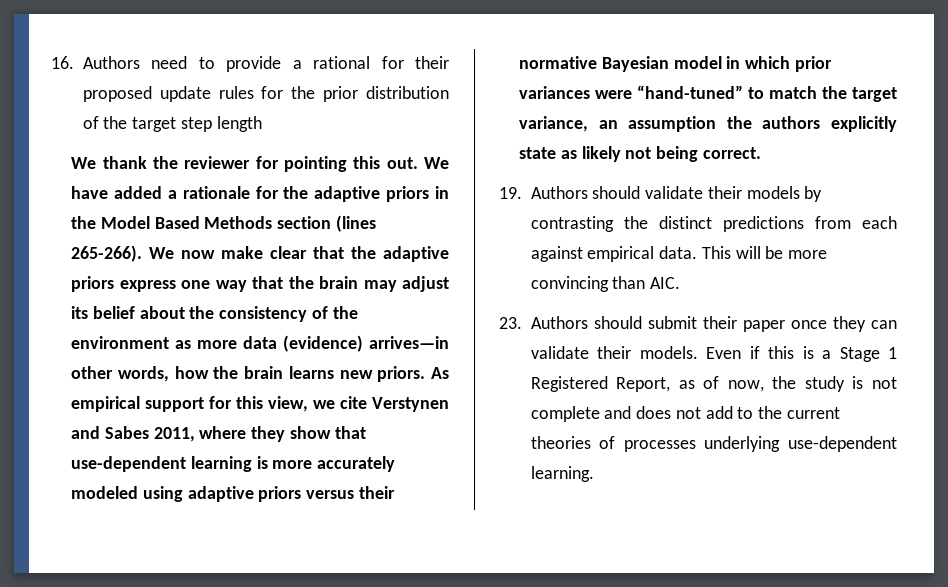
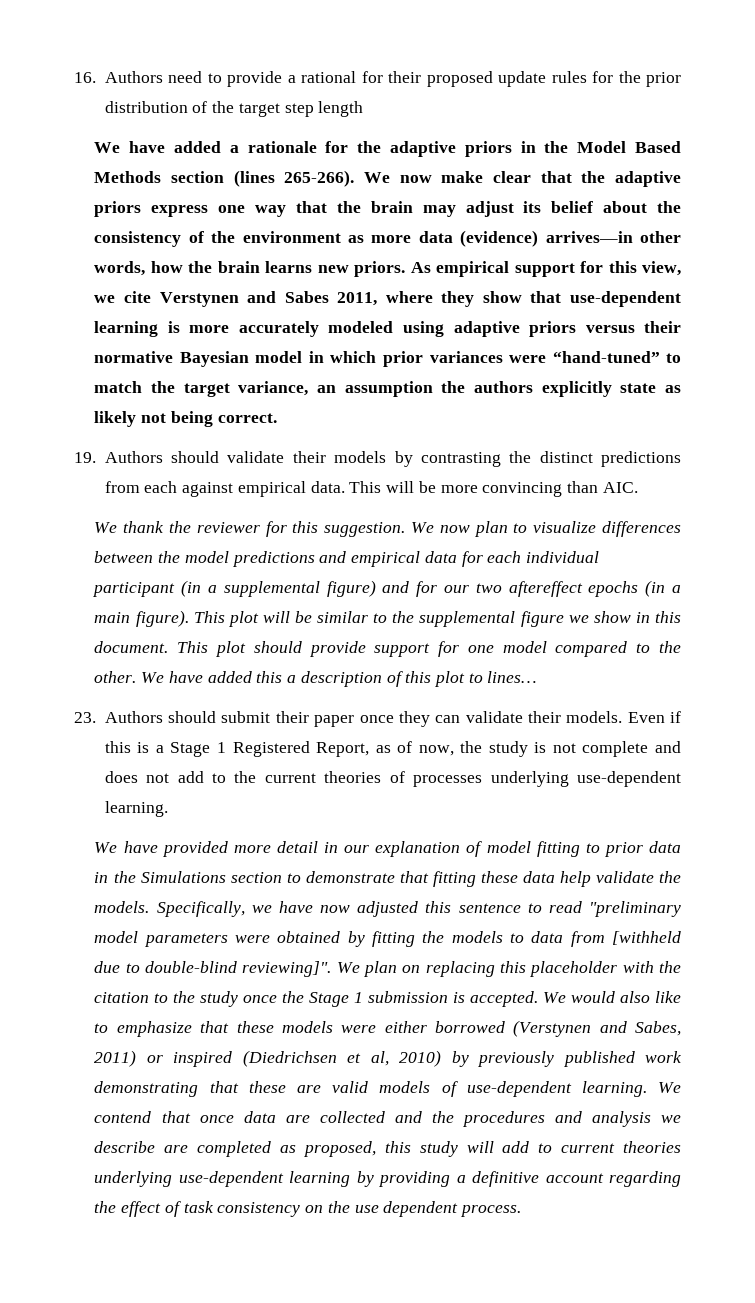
- We thank the reviewer for pointing this out. We have added a rationale for the adaptive priors in the Model Based Methods section (lines 265-266).
+ We have added a rationale for the adaptive priors in the Model Based Methods section (lines 265-266).
+ We thank the reviewer for this suggestion. We now plan to visualize differences between the model predictions and empirical data for each individual participant (in a supplemental figure) and for our two aftereffect epochs (in a main figure). This plot will be similar to the supplemental figure we show in this document. This plot should provide support for one model compared to the other. We have added this a description of this plot to lines…
+ We have provided more detail in our explanation of model fitting to prior data in the Simulations section to demonstrate that fitting these data help validate the models. Specifically, we have now adjusted this sentence to read "preliminary model parameters were obtained by fitting the models to data from [withheld due to double-blind reviewing]". We plan on replacing this placeholder with the citation to the study once the Stage 1 submission is accepted. We would also like to emphasize that these models were either borrowed (Verstynen and Sabes, 2011) or inspired (Diedrichsen et al, 2010) by previously published work demonstrating that these are valid models of use-dependent learning. We contend that once data are collected and the procedures and analysis we describe are completed as proposed, this study will add to current theories underlying use-dependent learning by providing a definitive account regarding the effect of task consistency on the use dependent process.

